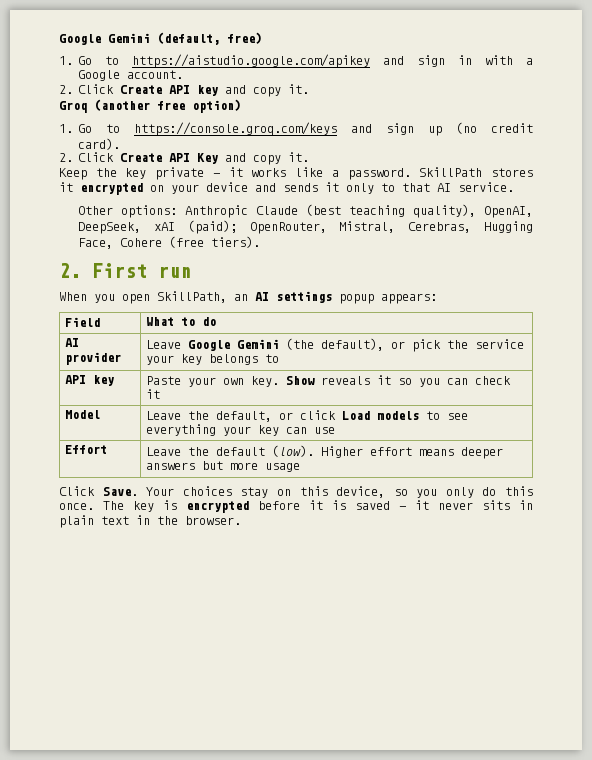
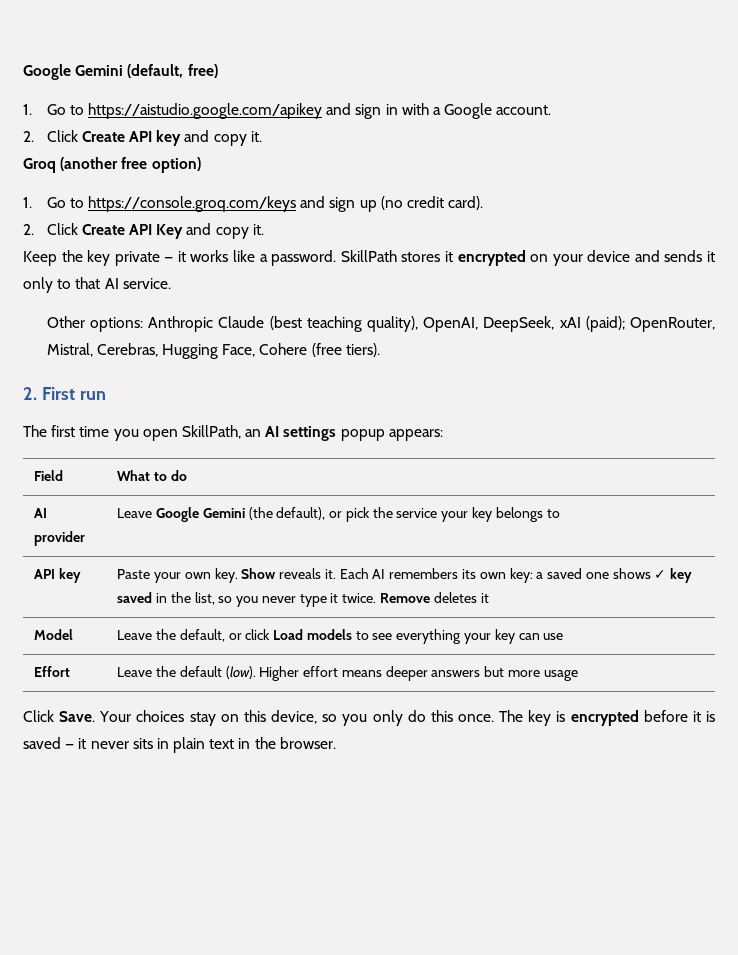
- When you open SkillPath, an AI settings popup appears:
+ The first time you open SkillPath, an AI settings popup appears:
- API key | Paste your own key. Show reveals it so you can check it
+ API key | Paste your own key. Show reveals it. Each AI remembers its own key: a saved one shows ✓ key saved in the list, so you never type it twice. Remove deletes it

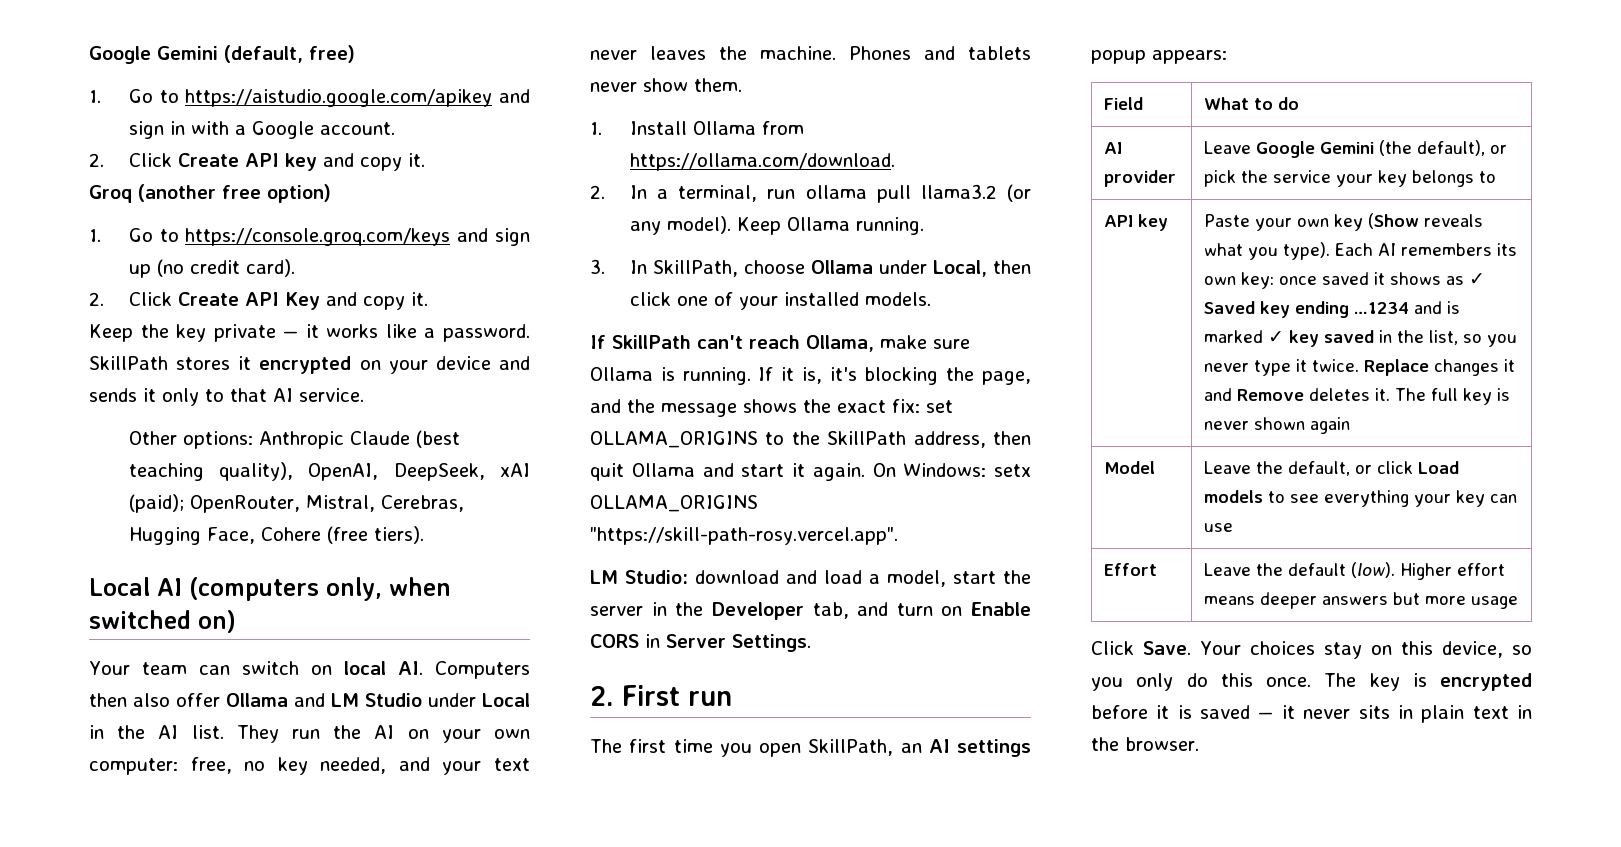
+ Local AI (computers only, when switched on)
+ Your team can switch on local AI. Computers then also offer Ollama and LM Studio under Local in the AI list. They run the AI on your own computer: free, no key needed, and your text never leaves the machine. Phones and tablets never show them.
+ 1. Install Ollama from https://ollama.com/download.
+ 2. In a terminal, run ollama pull llama3.2 (or any model). Keep Ollama running.
+ 3. In SkillPath, choose Ollama under Local, then click one of your installed models.
+ If SkillPath can't reach Ollama, make sure Ollama is running. If it is, it's blocking the page, and the message shows the exact fix: set OLLAMA_ORIGINS to the SkillPath address, then quit Ollama and start it again. On Windows: setx OLLAMA_ORIGINS "https://skill-path-rosy.vercel.app".
+ LM Studio: download and load a model, start the server in the Developer tab, and turn on Enable CORS in Server Settings.
- Paste your own key. Show reveals it.
+ Paste your own key (Show reveals what you type).
- Each AI remembers its own key: a saved one shows ✓ key saved in the list, so you never type it twice.
+ Each AI remembers its own key: once saved it shows as ✓ Saved key ending …1234 and is marked ✓ key saved in the list, so you never type it twice.
- Remove deletes it
+ Replace changes it and Remove deletes it. The full key is never shown again

